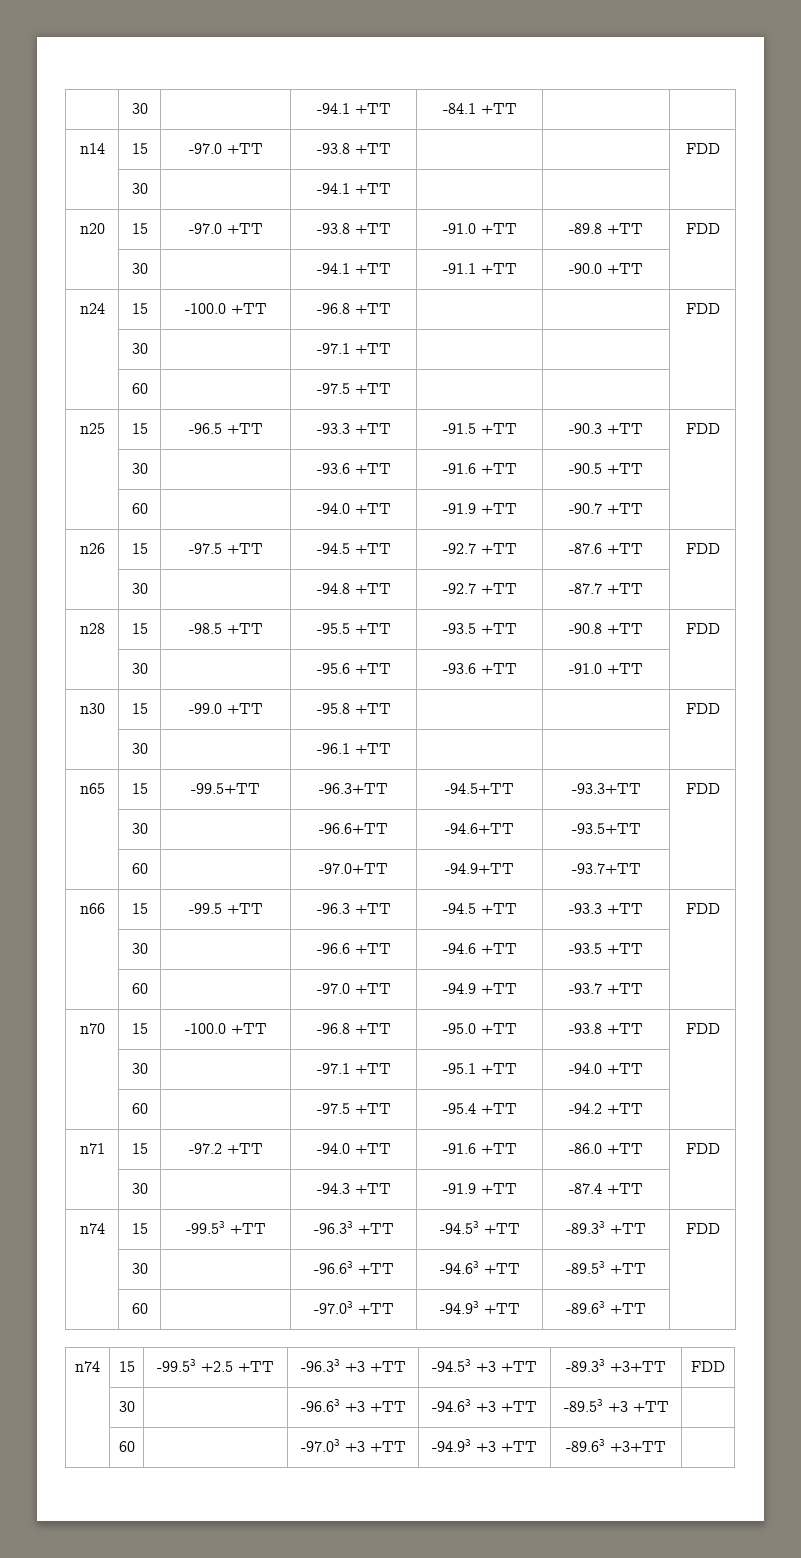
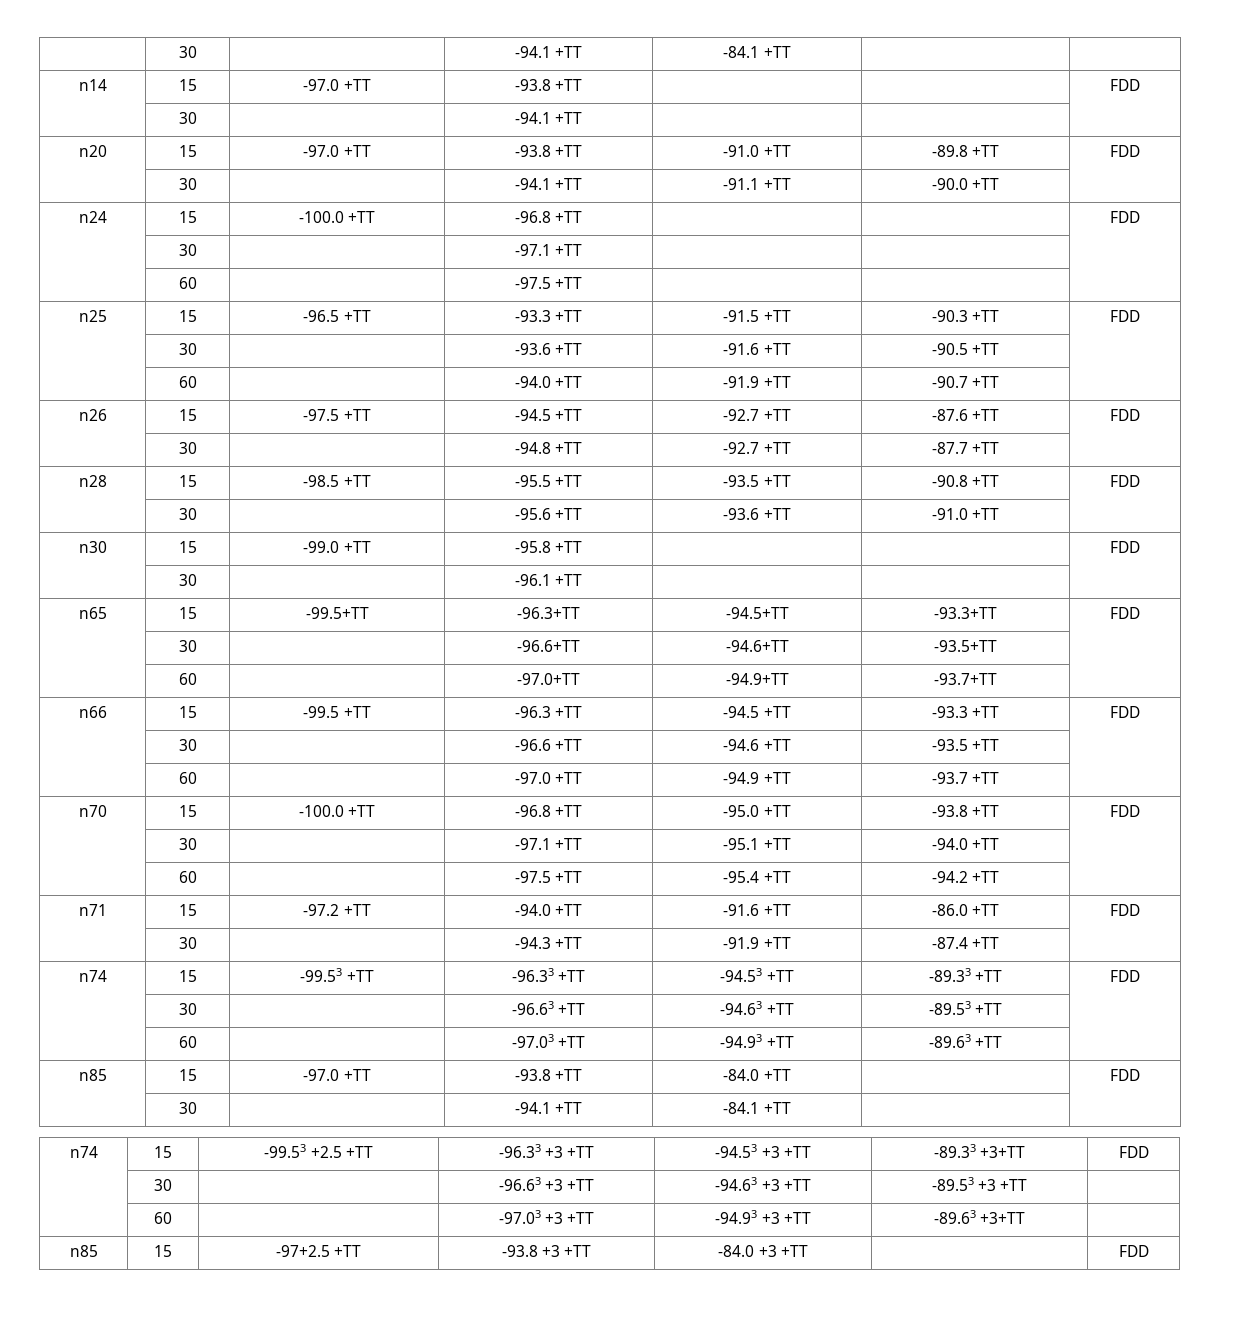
+ n85 | 15 | -97.0 +TT | -93.8 +TT | -84.0 +TT | | FDD
+ | 30 | | -94.1 +TT | -84.1 +TT | |
+ n85 | 15 | -97+2.5 +TT | -93.8 +3 +TT | -84.0 +3 +TT | | FDD

